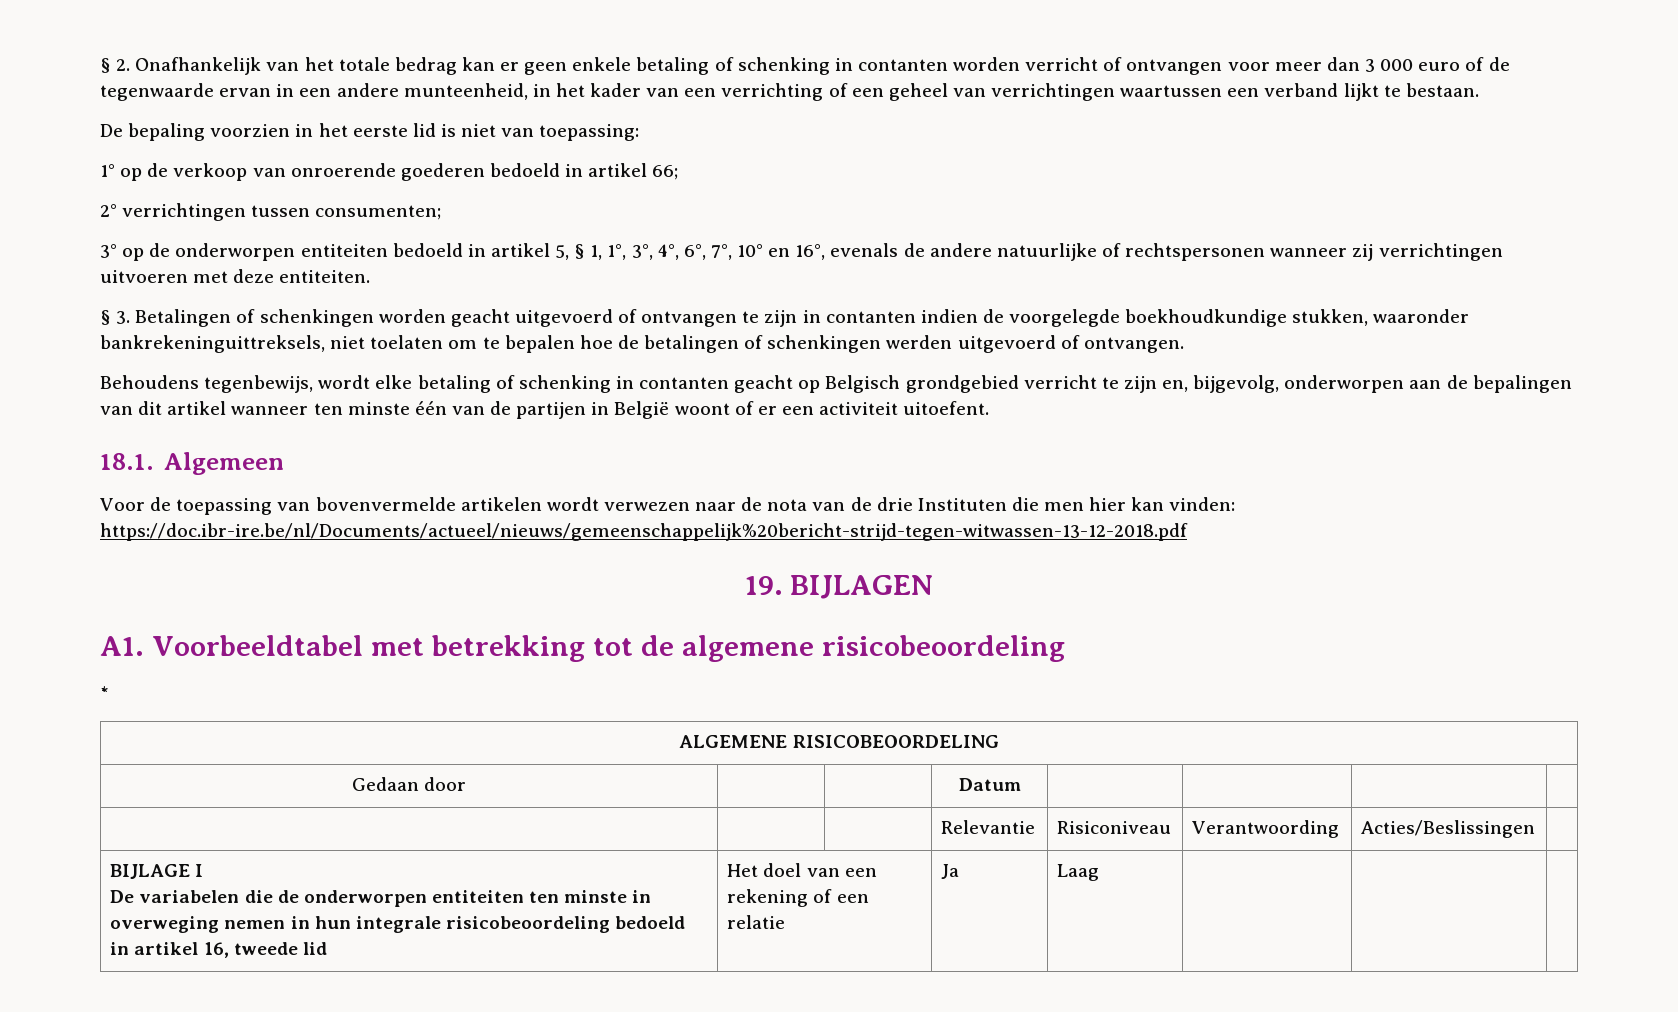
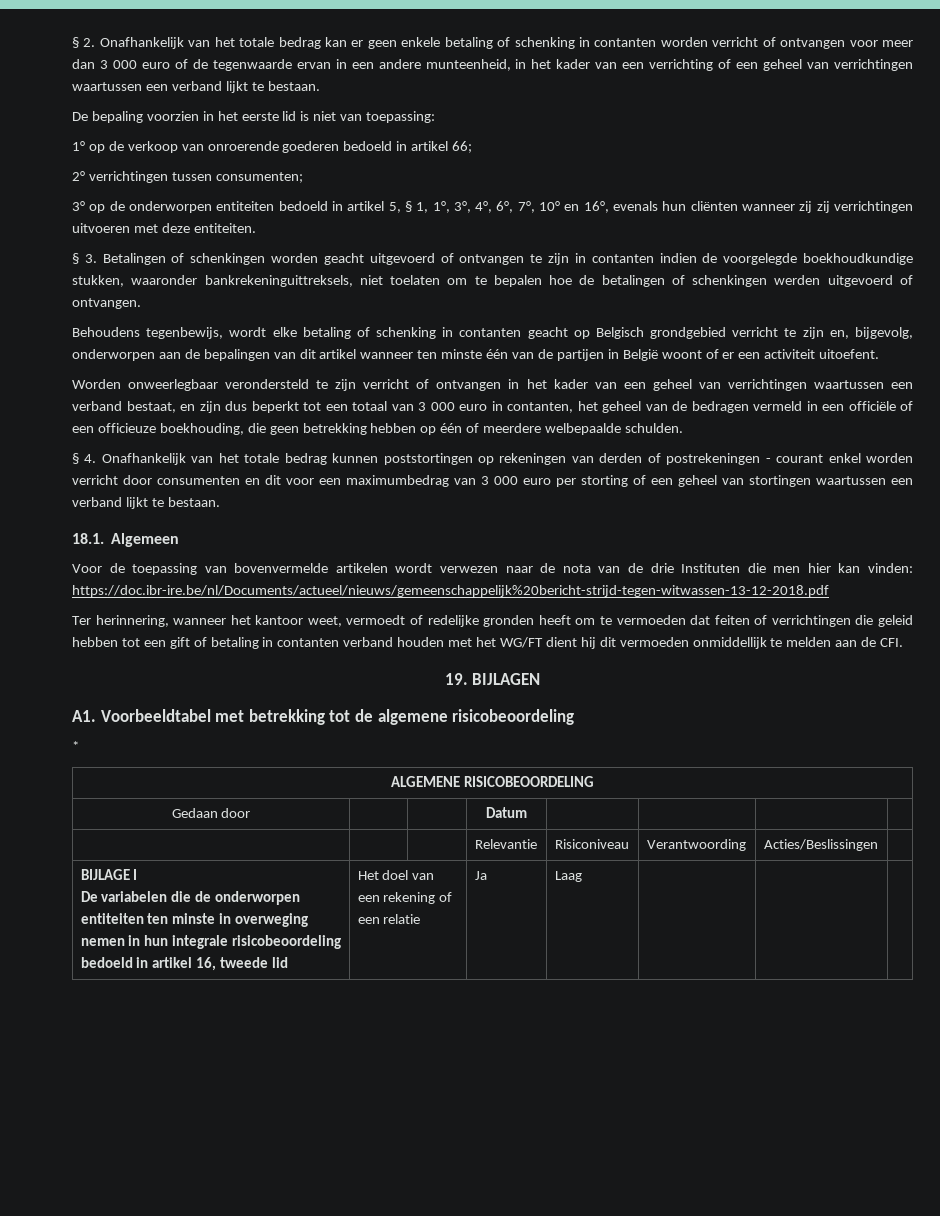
- 3° op de onderworpen entiteiten bedoeld in artikel 5, § 1, 1°, 3°, 4°, 6°, 7°, 10° en 16°, evenals de andere natuurlijke of rechtspersonen wanneer zij verrichtingen uitvoeren met deze entiteiten.
+ 3° op de onderworpen entiteiten bedoeld in artikel 5, § 1, 1°, 3°, 4°, 6°, 7°, 10° en 16°, evenals hun cliënten wanneer zij zij verrichtingen uitvoeren met deze entiteiten.
+ Worden onweerlegbaar verondersteld te zijn verricht of ontvangen in het kader van een geheel van verrichtingen waartussen een verband bestaat, en zijn dus beperkt tot een totaal van 3 000 euro in contanten, het geheel van de bedragen vermeld in een officiële of een officieuze boekhouding, die geen betrekking hebben op één of meerdere welbepaalde schulden.
+ § 4. Onafhankelijk van het totale bedrag kunnen poststortingen op rekeningen van derden of postrekeningen - courant enkel worden verricht door consumenten en dit voor een maximumbedrag van 3 000 euro per storting of een geheel van stortingen waartussen een verband lijkt te bestaan.
+ Ter herinnering, wanneer het kantoor weet, vermoedt of redelijke gronden heeft om te vermoeden dat feiten of verrichtingen die geleid hebben tot een gift of betaling in contanten verband houden met het WG/FT dient hij dit vermoeden onmiddellijk te melden aan de CFI.

